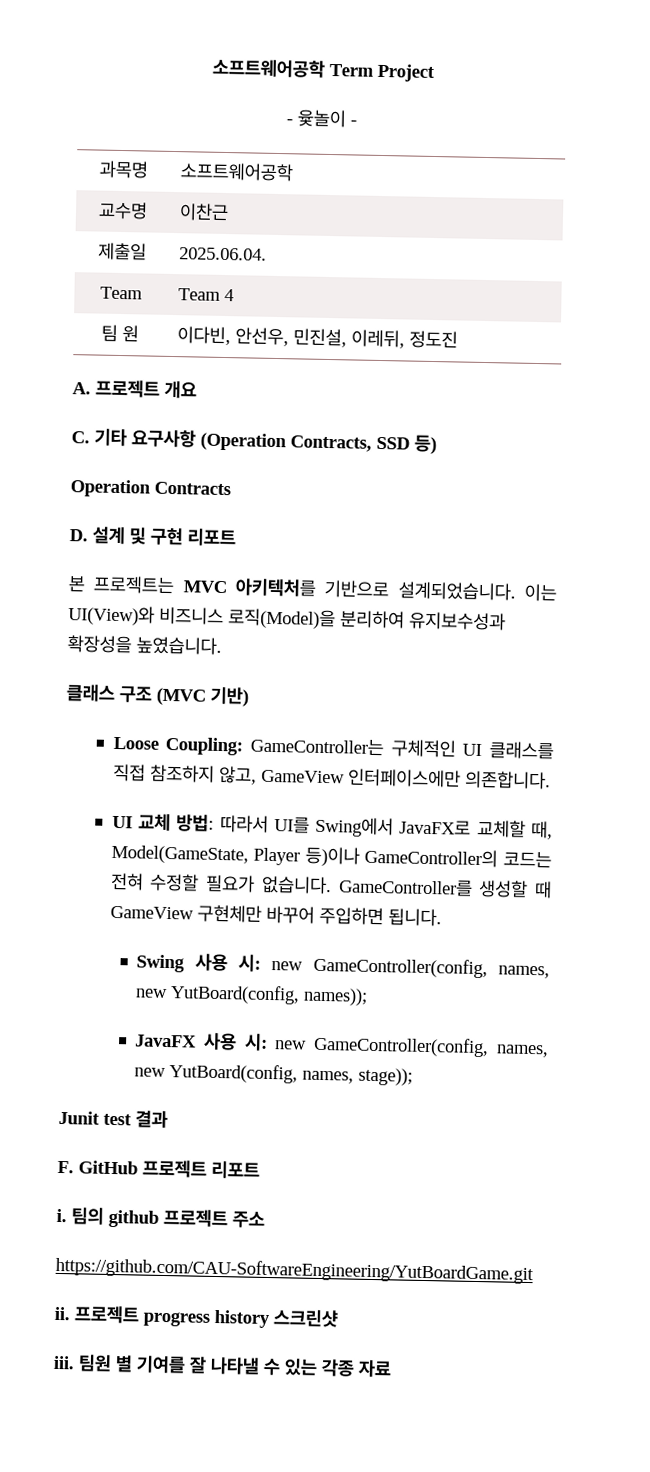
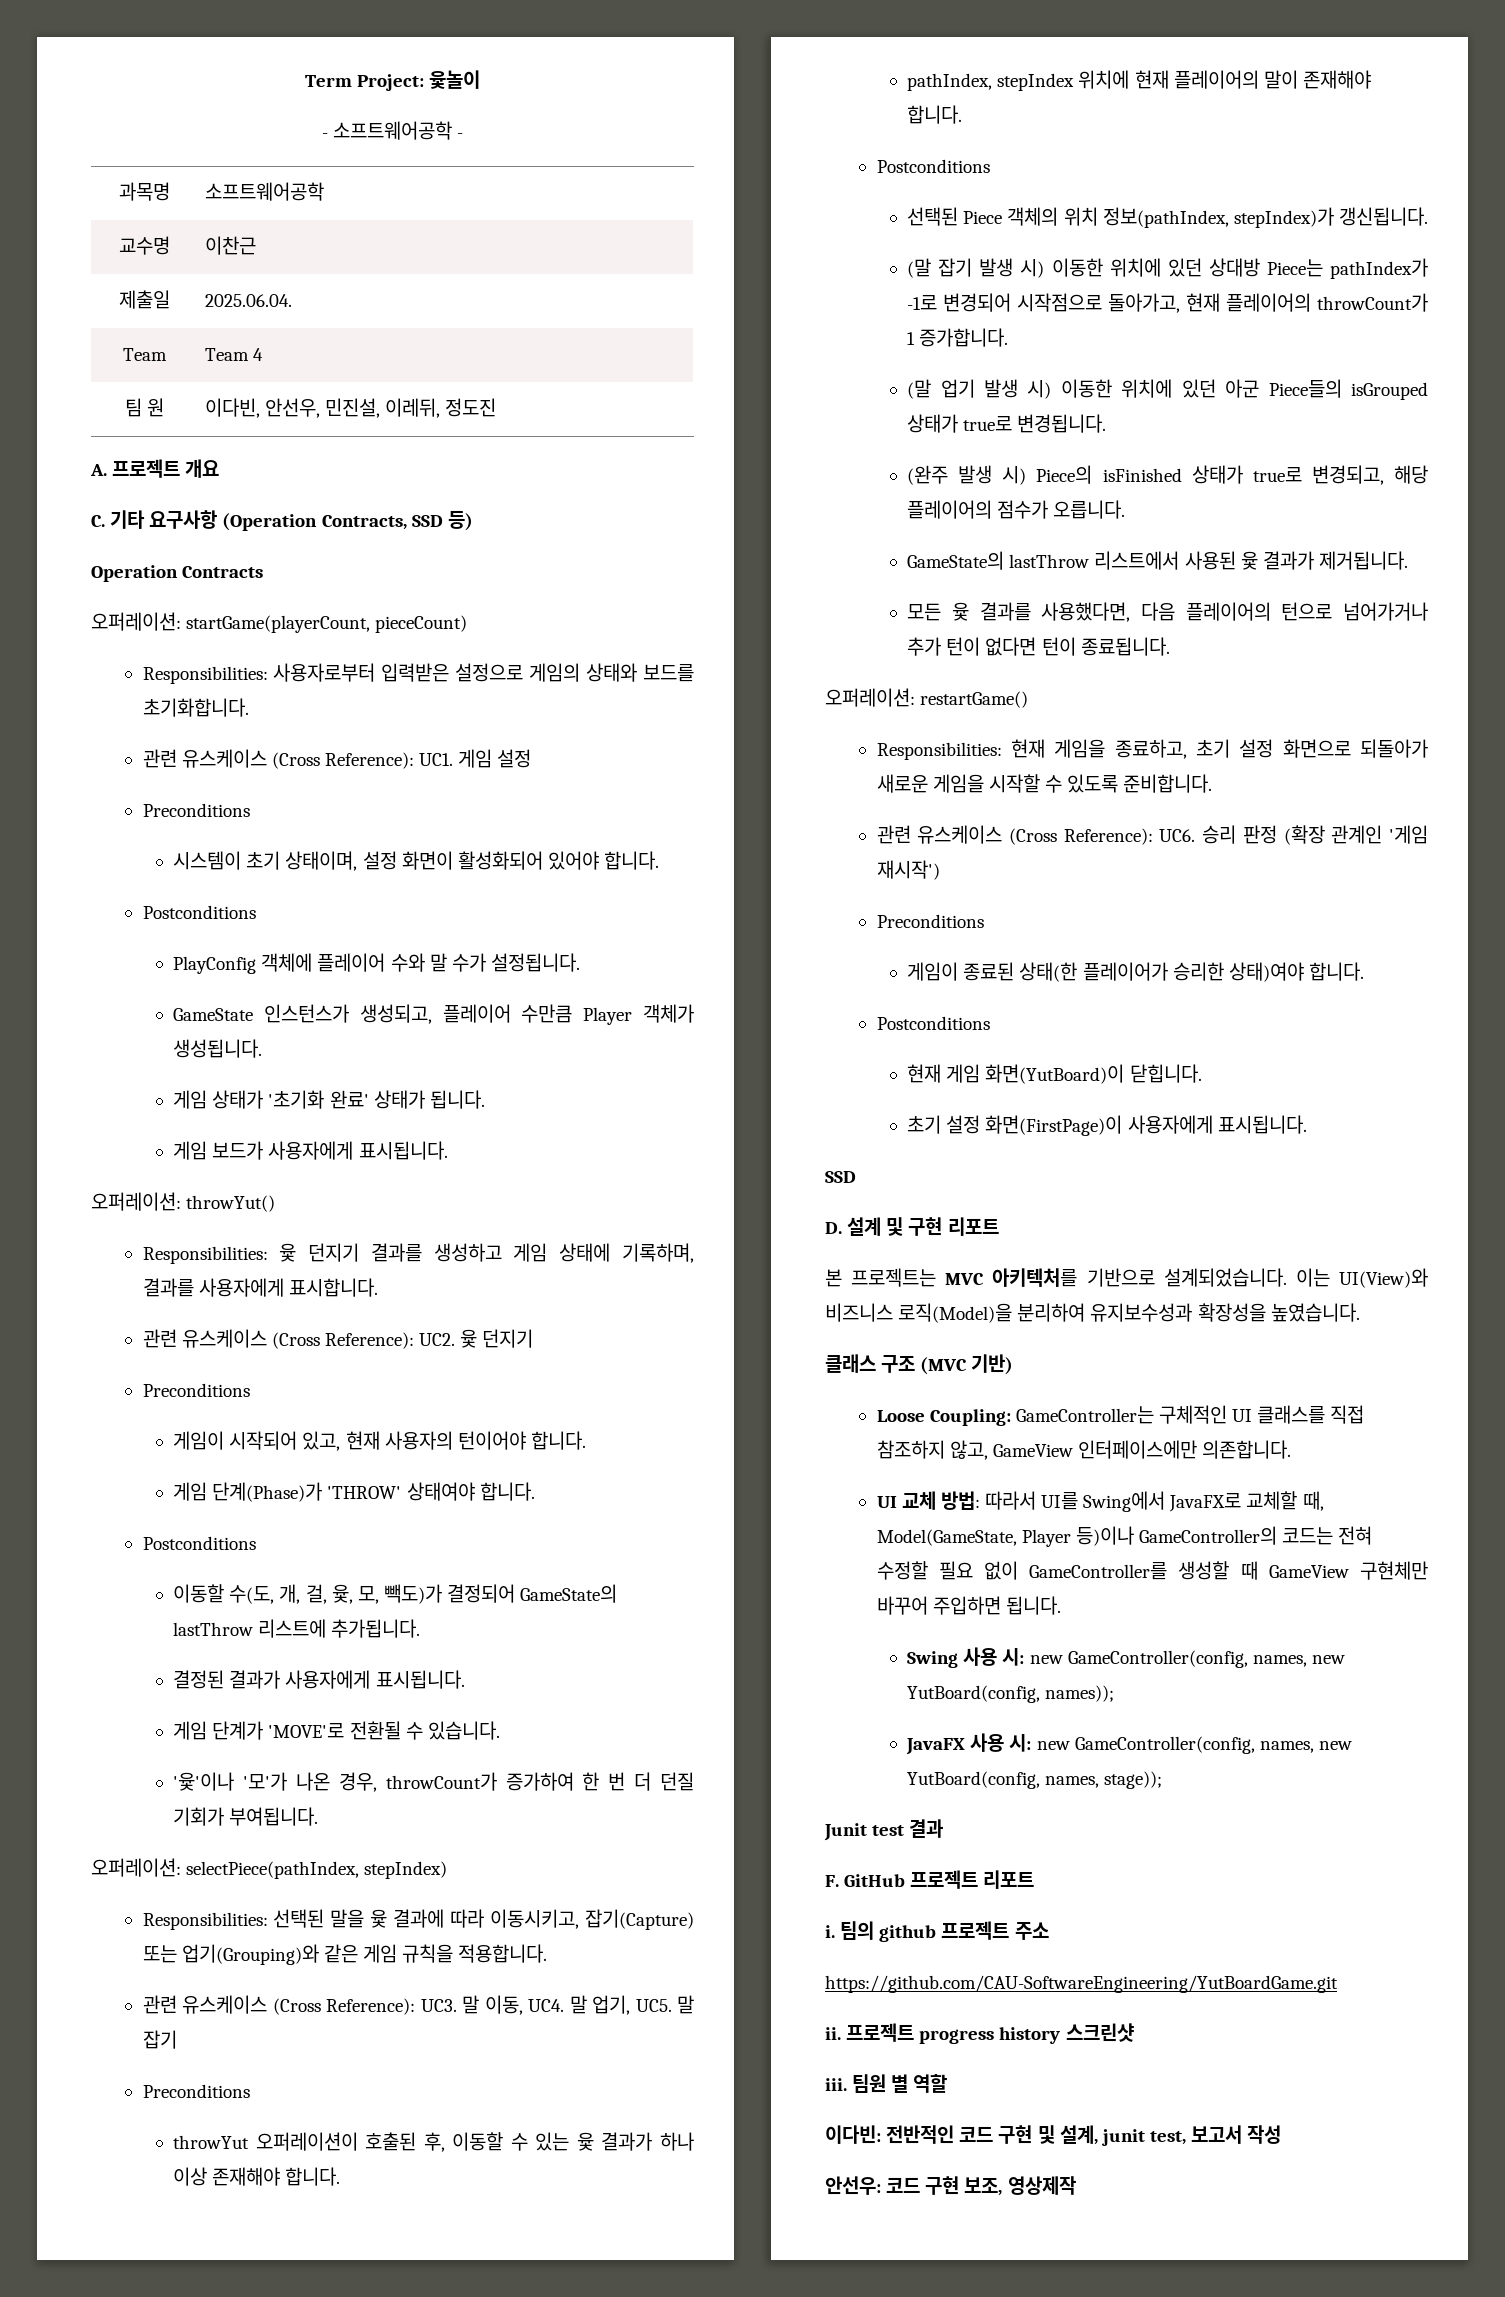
- 소프트웨어공학 Term Project
- - 윷놀이 -
+ Term Project: 윷놀이
+ - 소프트웨어공학 -
+ 오퍼레이션: startGame(playerCount, pieceCount)
+ Responsibilities: 사용자로부터 입력받은 설정으로 게임의 상태와 보드를 초기화합니다.
+ 관련 유스케이스 (Cross Reference): UC1. 게임 설정
+ Preconditions
+ 시스템이 초기 상태이며, 설정 화면이 활성화되어 있어야 합니다.
+ Postconditions
+ PlayConfig 객체에 플레이어 수와 말 수가 설정됩니다.
+ GameState 인스턴스가 생성되고, 플레이어 수만큼 Player 객체가 생성됩니다.
+ 게임 상태가 '초기화 완료' 상태가 됩니다.
+ 게임 보드가 사용자에게 표시됩니다.
+ 오퍼레이션: throwYut()
+ Responsibilities: 윷 던지기 결과를 생성하고 게임 상태에 기록하며, 결과를 사용자에게 표시합니다.
+ 관련 유스케이스 (Cross Reference): UC2. 윷 던지기
+ Preconditions
+ 게임이 시작되어 있고, 현재 사용자의 턴이어야 합니다.
+ 게임 단계(Phase)가 'THROW' 상태여야 합니다.
+ Postconditions
+ 이동할 수(도, 개, 걸, 윷, 모, 빽도)가 결정되어 GameState의 lastThrow 리스트에 추가됩니다.
+ 결정된 결과가 사용자에게 표시됩니다.
+ 게임 단계가 'MOVE'로 전환될 수 있습니다.
+ '윷'이나 '모'가 나온 경우, throwCount가 증가하여 한 번 더 던질 기회가 부여됩니다.
+ 오퍼레이션: selectPiece(pathIndex, stepIndex)
+ Responsibilities: 선택된 말을 윷 결과에 따라 이동시키고, 잡기(Capture) 또는 업기(Grouping)와 같은 게임 규칙을 적용합니다.
+ 관련 유스케이스 (Cross Reference): UC3. 말 이동, UC4. 말 업기, UC5. 말 잡기
+ Preconditions
+ throwYut 오퍼레이션이 호출된 후, 이동할 수 있는 윷 결과가 하나 이상 존재해야 합니다.
+ pathIndex, stepIndex 위치에 현재 플레이어의 말이 존재해야 합니다.
+ Postconditions
+ 선택된 Piece 객체의 위치 정보(pathIndex, stepIndex)가 갱신됩니다.
+ (말 잡기 발생 시) 이동한 위치에 있던 상대방 Piece는 pathIndex가 -1로 변경되어 시작점으로 돌아가고, 현재 플레이어의 throwCount가 1 증가합니다.
+ (말 업기 발생 시) 이동한 위치에 있던 아군 Piece들의 isGrouped 상태가 true로 변경됩니다.
+ (완주 발생 시) Piece의 isFinished 상태가 true로 변경되고, 해당 플레이어의 점수가 오릅니다.
+ GameState의 lastThrow 리스트에서 사용된 윷 결과가 제거됩니다.
+ 모든 윷 결과를 사용했다면, 다음 플레이어의 턴으로 넘어가거나 추가 턴이 없다면 턴이 종료됩니다.
+ 오퍼레이션: restartGame()
+ Responsibilities: 현재 게임을 종료하고, 초기 설정 화면으로 되돌아가 새로운 게임을 시작할 수 있도록 준비합니다.
+ 관련 유스케이스 (Cross Reference): UC6. 승리 판정 (확장 관계인 '게임 재시작')
+ Preconditions
+ 게임이 종료된 상태(한 플레이어가 승리한 상태)여야 합니다.
+ Postconditions
+ 현재 게임 화면(YutBoard)이 닫힙니다.
+ 초기 설정 화면(FirstPage)이 사용자에게 표시됩니다.
+ SSD
- UI 교체 방법: 따라서 UI를 Swing에서 JavaFX로 교체할 때, Model(GameState, Player 등)이나 GameController의 코드는 전혀 수정할 필요가 없습니다. GameController를 생성할 때 GameView 구현체만 바꾸어 주입하면 됩니다.
+ UI 교체 방법: 따라서 UI를 Swing에서 JavaFX로 교체할 때, Model(GameState, Player 등)이나 GameController의 코드는 전혀 수정할 필요 없이 GameController를 생성할 때 GameView 구현체만 바꾸어 주입하면 됩니다.
- 팀원 별 기여를 잘 나타낼 수 있는 각종 자료
+ 팀원 별 역할
+ 이다빈: 전반적인 코드 구현 및 설계, junit test, 보고서 작성
+ 안선우: 코드 구현 보조, 영상제작

